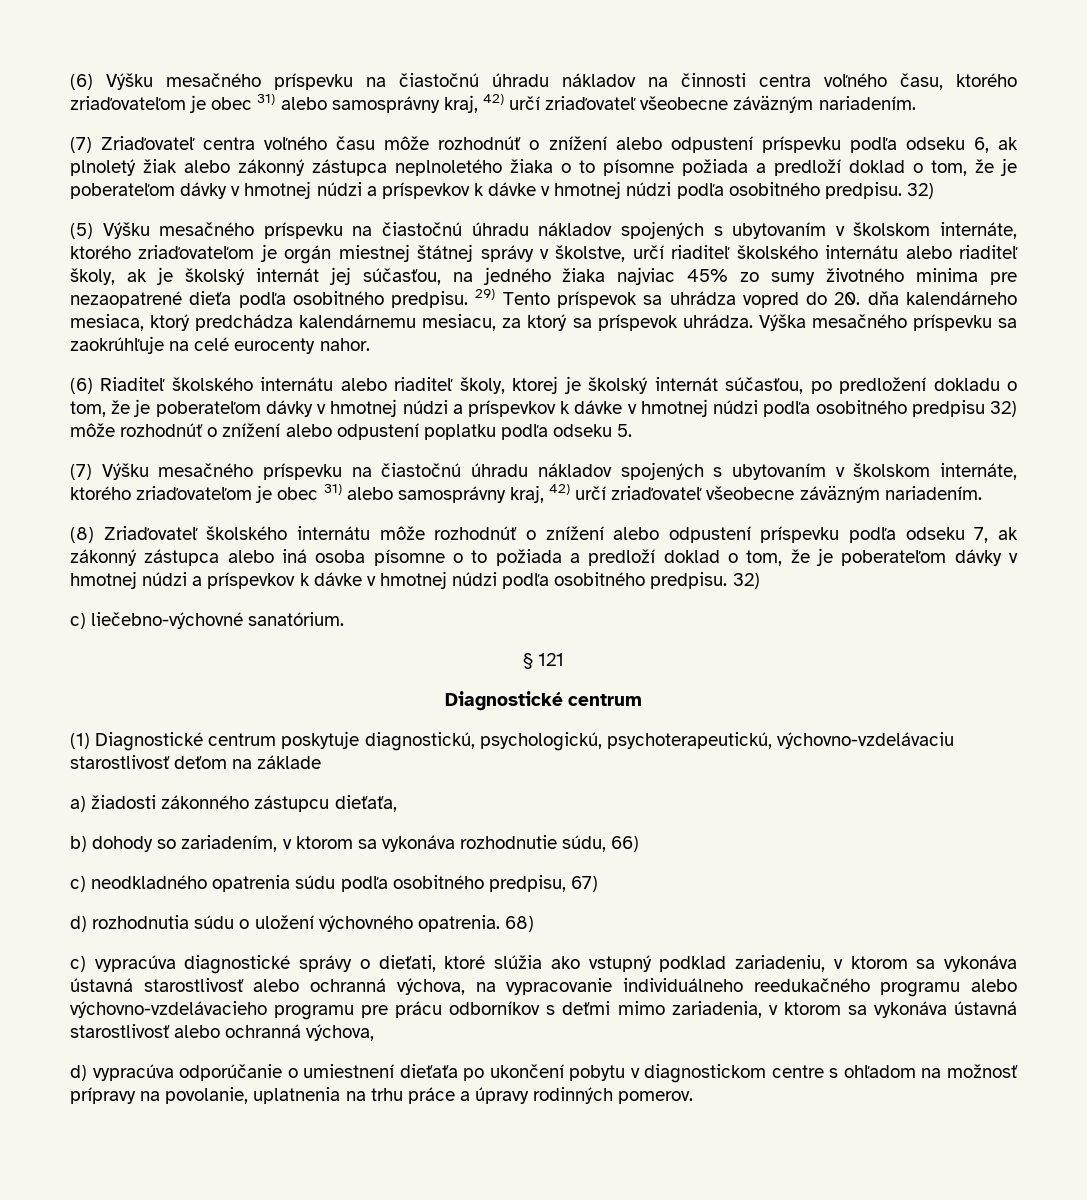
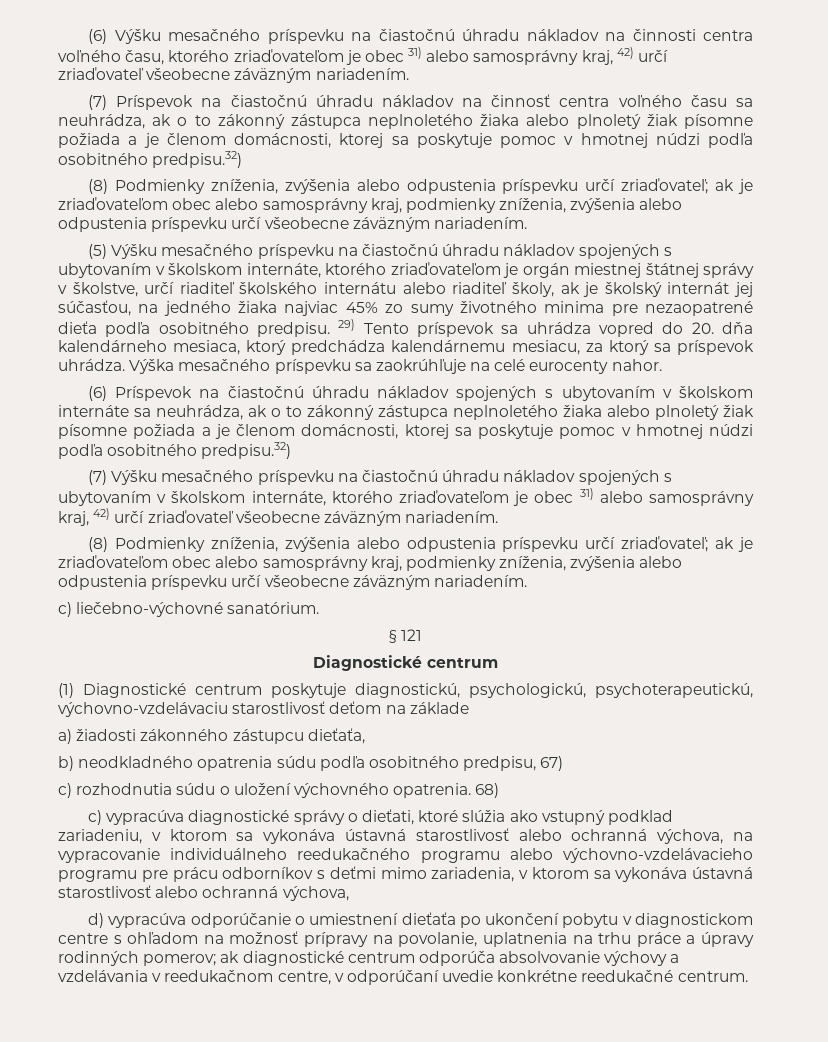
- (7) Zriaďovateľ centra voľného času môže rozhodnúť o znížení alebo odpustení príspevku podľa odseku 6, ak plnoletý žiak alebo zákonný zástupca neplnoletého žiaka o to písomne požiada a predloží doklad o tom, že je poberateľom dávky v hmotnej núdzi a príspevkov k dávke v hmotnej núdzi podľa osobitného predpisu. 32)
+ (7) Príspevok na čiastočnú úhradu nákladov na činnosť centra voľného času sa neuhrádza, ak o to zákonný zástupca neplnoletého žiaka alebo plnoletý žiak písomne požiada a je členom domácnosti, ktorej sa poskytuje pomoc v hmotnej núdzi podľa osobitného predpisu.32)
+ (8) Podmienky zníženia, zvýšenia alebo odpustenia príspevku určí zriaďovateľ; ak je zriaďovateľom obec alebo samosprávny kraj, podmienky zníženia, zvýšenia alebo odpustenia príspevku určí všeobecne záväzným nariadením.
- (6) Riaditeľ školského internátu alebo riaditeľ školy, ktorej je školský internát súčasťou, po predložení dokladu o tom, že je poberateľom dávky v hmotnej núdzi a príspevkov k dávke v hmotnej núdzi podľa osobitného predpisu 32) môže rozhodnúť o znížení alebo odpustení poplatku podľa odseku 5.
+ (6) Príspevok na čiastočnú úhradu nákladov spojených s ubytovaním v školskom internáte sa neuhrádza, ak o to zákonný zástupca neplnoletého žiaka alebo plnoletý žiak písomne požiada a je členom domácnosti, ktorej sa poskytuje pomoc v hmotnej núdzi podľa osobitného predpisu.32)
  (7) Výšku mesačného príspevku na čiastočnú úhradu nákladov spojených s ubytovaním v školskom internáte, ktorého zriaďovateľom je obec 31) alebo samosprávny kraj, 42) určí zriaďovateľ všeobecne záväzným nariadením.
- (8) Zriaďovateľ školského internátu môže rozhodnúť o znížení alebo odpustení príspevku podľa odseku 7, ak zákonný zástupca alebo iná osoba písomne o to požiada a predloží doklad o tom, že je poberateľom dávky v hmotnej núdzi a príspevkov k dávke v hmotnej núdzi podľa osobitného predpisu. 32)
+ (8) Podmienky zníženia, zvýšenia alebo odpustenia príspevku určí zriaďovateľ; ak je zriaďovateľom obec alebo samosprávny kraj, podmienky zníženia, zvýšenia alebo odpustenia príspevku určí všeobecne záväzným nariadením.
- b) dohody so zariadením, v ktorom sa vykonáva rozhodnutie súdu, 66)
- c) neodkladného opatrenia súdu podľa osobitného predpisu, 67)
+ b) neodkladného opatrenia súdu podľa osobitného predpisu, 67)
- d) rozhodnutia súdu o uložení výchovného opatrenia.
+ c) rozhodnutia súdu o uložení výchovného opatrenia.
- d) vypracúva odporúčanie o umiestnení dieťaťa po ukončení pobytu v diagnostickom centre s ohľadom na možnosť prípravy na povolanie, uplatnenia na trhu práce a úpravy rodinných pomerov.
+ d) vypracúva odporúčanie o umiestnení dieťaťa po ukončení pobytu v diagnostickom centre s ohľadom na možnosť prípravy na povolanie, uplatnenia na trhu práce a úpravy rodinných pomerov; ak diagnostické centrum odporúča absolvovanie výchovy a vzdelávania v reedukačnom centre, v odporúčaní uvedie konkrétne reedukačné centrum.

